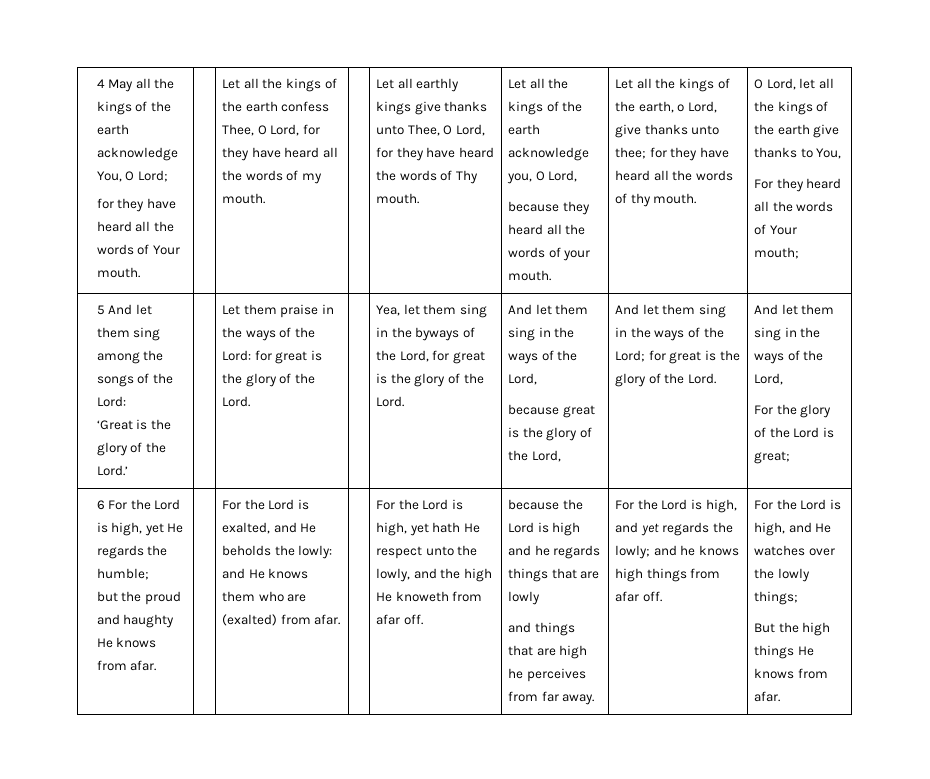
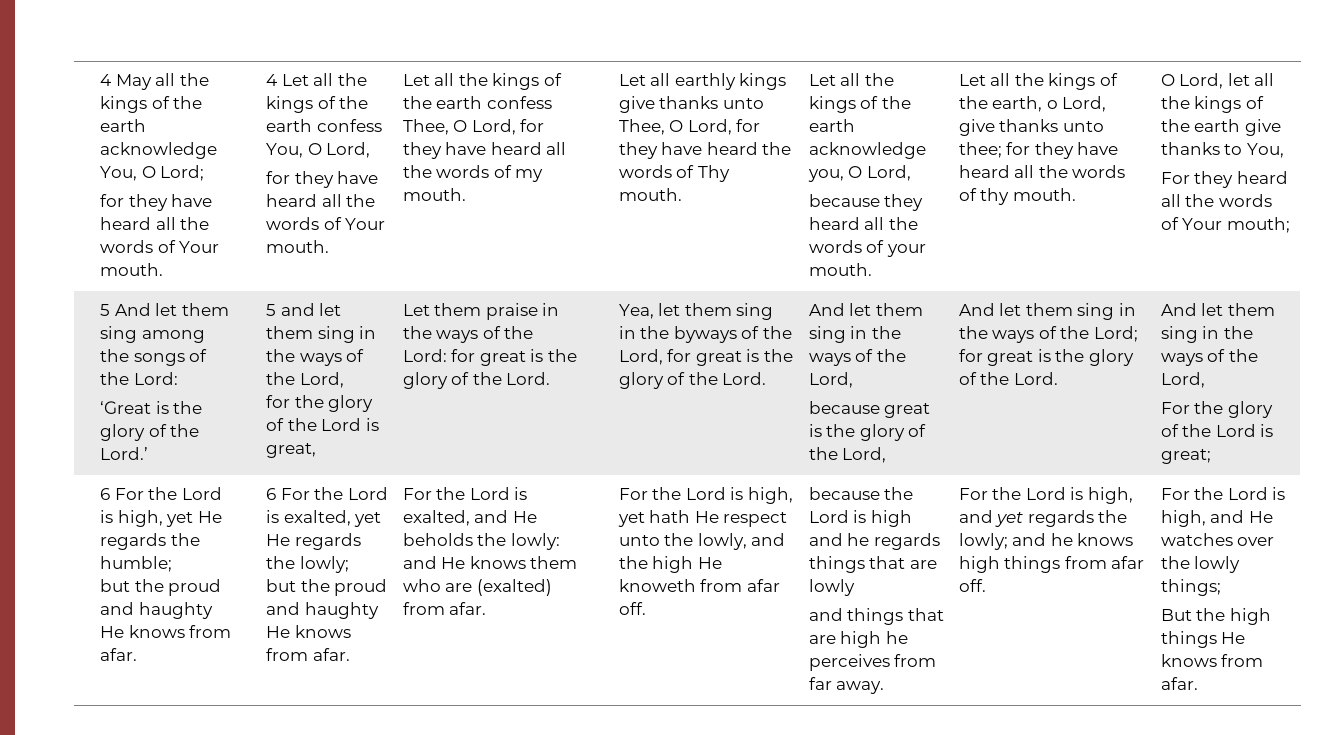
+ 4 Let all the kings of the earth confess You, O Lord,
+ for they have heard all the words of Your mouth.
+ 5 and let them sing in the ways of the Lord,
+ for the glory of the Lord is great,
+ 6 For the Lord is exalted, yet He regards the lowly;
+ but the proud and haughty He knows from afar.

